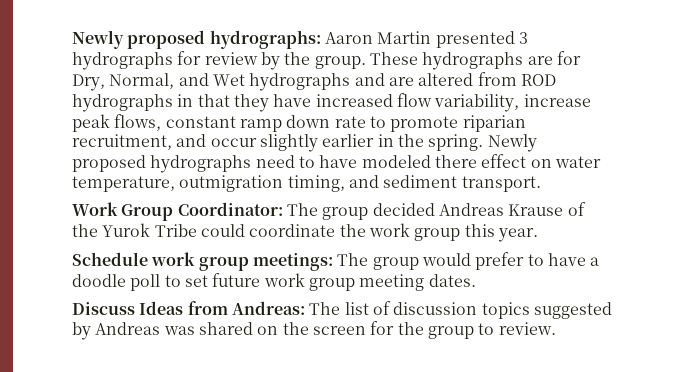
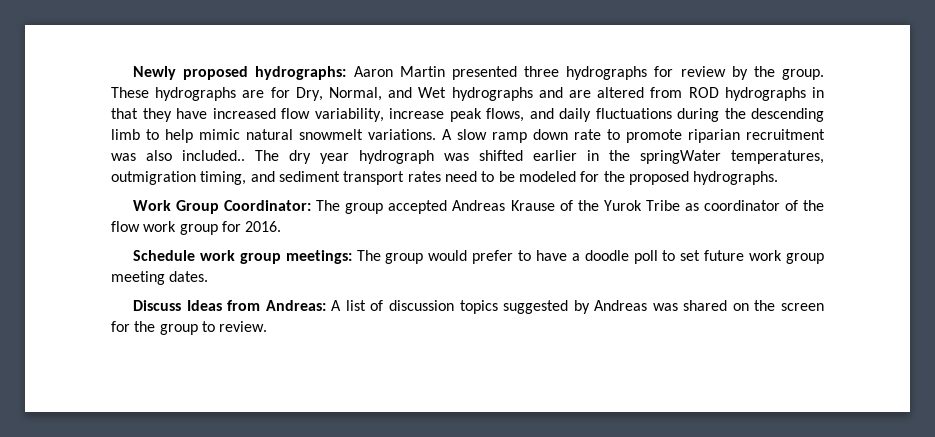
- Newly proposed hydrographs: Aaron Martin presented 3 hydrographs for review by the group.
+ Newly proposed hydrographs: Aaron Martin presented three hydrographs for review by the group.
- These hydrographs are for Dry, Normal, and Wet hydrographs and are altered from ROD hydrographs in that they have increased flow variability, increase peak flows, constant ramp down rate to promote riparian recruitment, and occur slightly earlier in the spring. Newly proposed hydrographs need to have modeled there effect on water temperature, outmigration timing, and sediment transport.
+ These hydrographs are for Dry, Normal, and Wet hydrographs and are altered from ROD hydrographs in that they have increased flow variability, increase peak flows, and daily fluctuations during the descending limb to help mimic natural snowmelt variations. A slow ramp down rate to promote riparian recruitment was also included.. The dry year hydrograph was shifted earlier in the springWater temperatures, outmigration timing, and sediment transport rates need to be modeled for the proposed hydrographs.
- Work Group Coordinator: The group decided Andreas Krause of the Yurok Tribe could coordinate the work group this year.
+ Work Group Coordinator: The group accepted Andreas Krause of the Yurok Tribe as coordinator of the flow work group for 2016.
- Discuss Ideas from Andreas: The list of discussion topics suggested by Andreas was shared on the screen for the group to review.
+ Discuss Ideas from Andreas: A list of discussion topics suggested by Andreas was shared on the screen for the group to review.

